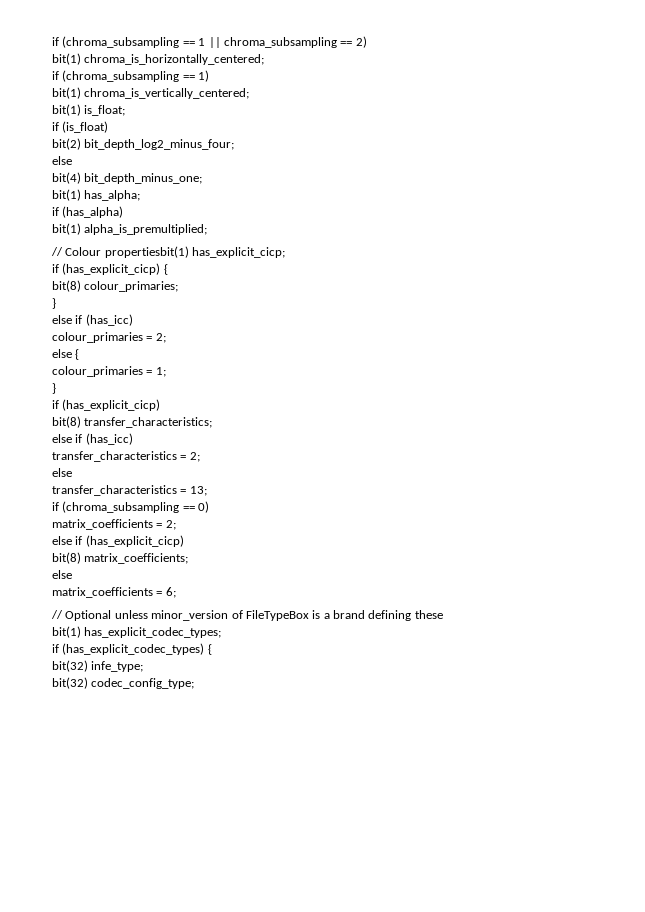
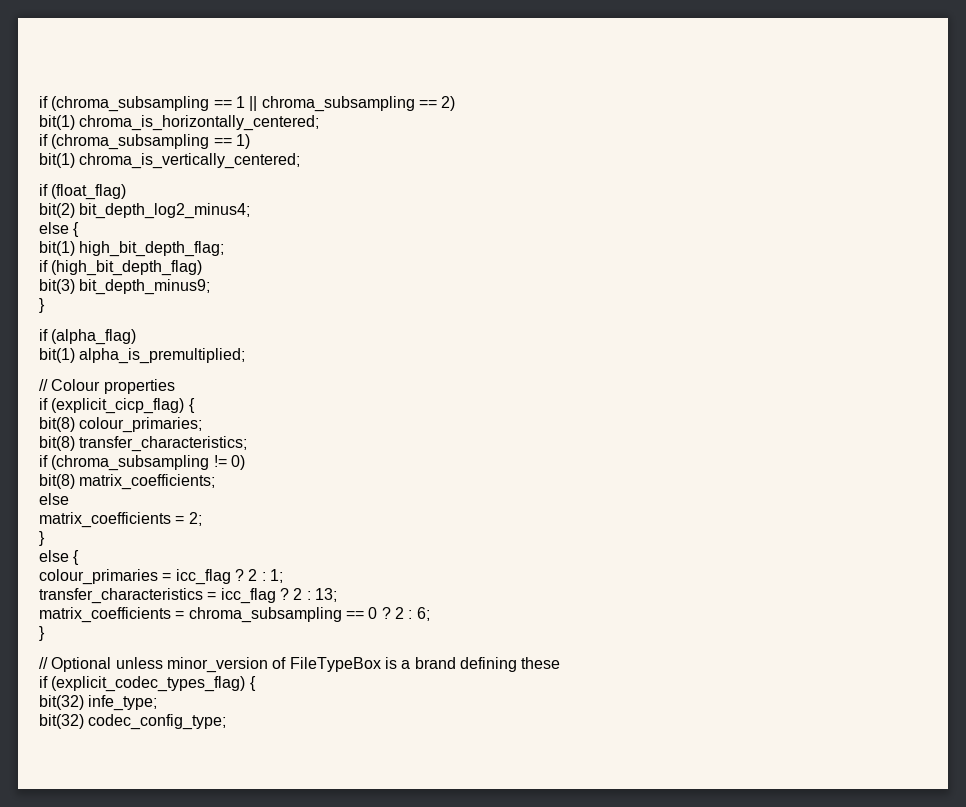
- bit(1) is_float;
- if (is_float)
- bit(2) bit_depth_log2_minus_four;
- else
- bit(4) bit_depth_minus_one;
- bit(1) has_alpha;
- if (has_alpha)
+ if (float_flag)
+ bit(2) bit_depth_log2_minus4;
+ else {
+ bit(1) high_bit_depth_flag;
+ if (high_bit_depth_flag)
+ bit(3) bit_depth_minus9;
+ }
+ if (alpha_flag)
- // Colour propertiesbit(1) has_explicit_cicp;
- if (has_explicit_cicp) {
+ // Colour properties
+ if (explicit_cicp_flag) {
  bit(8) colour_primaries;
- }
- else if (has_icc)
- colour_primaries = 2;
- else {
- colour_primaries = 1;
- }
- if (has_explicit_cicp)
  bit(8) transfer_characteristics;
- else if (has_icc)
- transfer_characteristics = 2;
- else
- transfer_characteristics = 13;
- if (chroma_subsampling == 0)
+ if (chroma_subsampling != 0)
- matrix_coefficients = 2;
- else if (has_explicit_cicp)
- matrix_coefficients = 6;
+ matrix_coefficients = 2;
+ }
+ else {
+ colour_primaries = icc_flag ? 2 : 1;
+ transfer_characteristics = icc_flag ? 2 : 13;
+ matrix_coefficients = chroma_subsampling == 0 ? 2 : 6;
+ }
- bit(1) has_explicit_codec_types;
- if (has_explicit_codec_types) {
+ if (explicit_codec_types_flag) {

